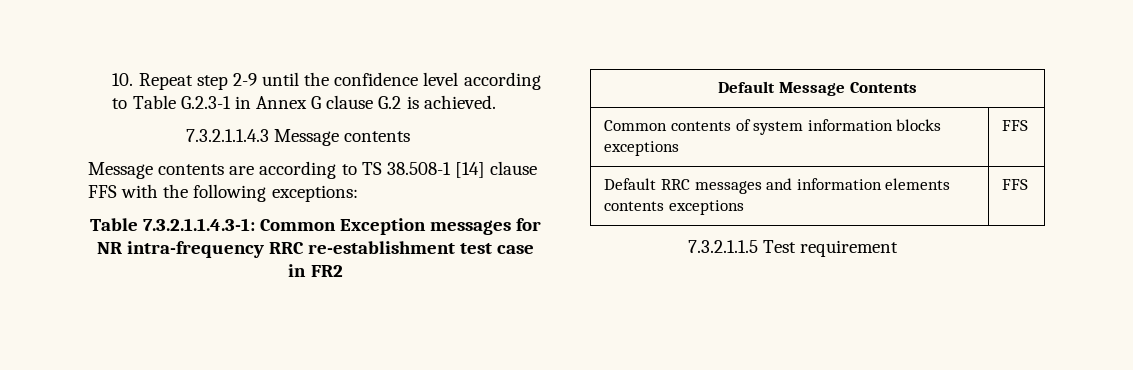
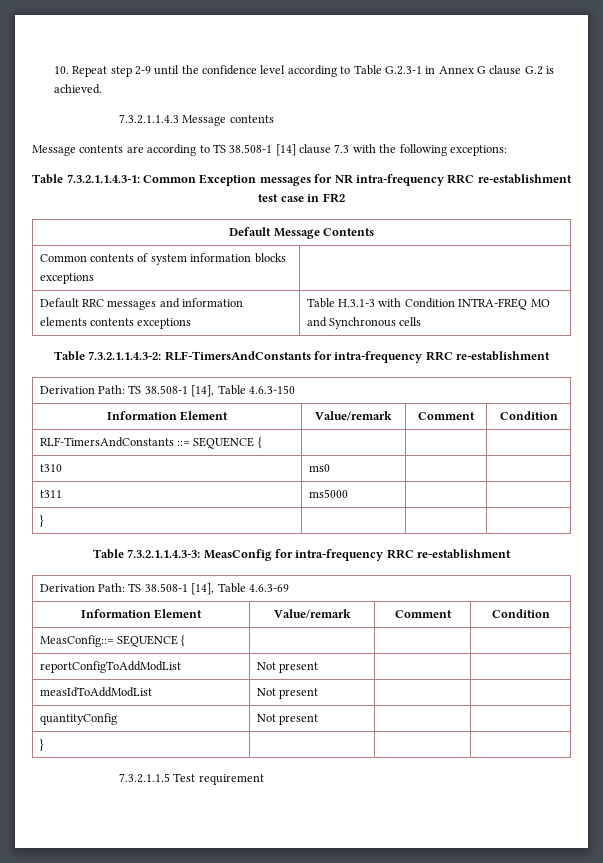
- Message contents are according to TS 38.508-1 [14] clause FFS with the following exceptions:
+ Message contents are according to TS 38.508-1 [14] clause 7.3 with the following exceptions:
- Common contents of system information blocks exceptions | FFS
+ Common contents of system information blocks exceptions |
- Default RRC messages and information elements contents exceptions | FFS
+ Default RRC messages and information elements contents exceptions | Table H.3.1-3 with Condition INTRA-FREQ MO and Synchronous cells
+ Table 7.3.2.1.1.4.3-2: RLF-TimersAndConstants for intra-frequency RRC re-establishment
+ Derivation Path: TS 38.508-1 [14], Table 4.6.3-150
+ Information Element | Value/remark | Comment | Condition
+ RLF-TimersAndConstants ::= SEQUENCE { | | |
+ t310 | ms0 | |
+ t311 | ms5000 | |
+ } | | |
+ Table 7.3.2.1.1.4.3-3: MeasConfig for intra-frequency RRC re-establishment
+ Derivation Path: TS 38.508-1 [14], Table 4.6.3-69
+ Information Element | Value/remark | Comment | Condition
+ MeasConfig::= SEQUENCE { | | |
+ reportConfigToAddModList | Not present | |
+ measIdToAddModList | Not present | |
+ quantityConfig | Not present | |
+ } | | |

